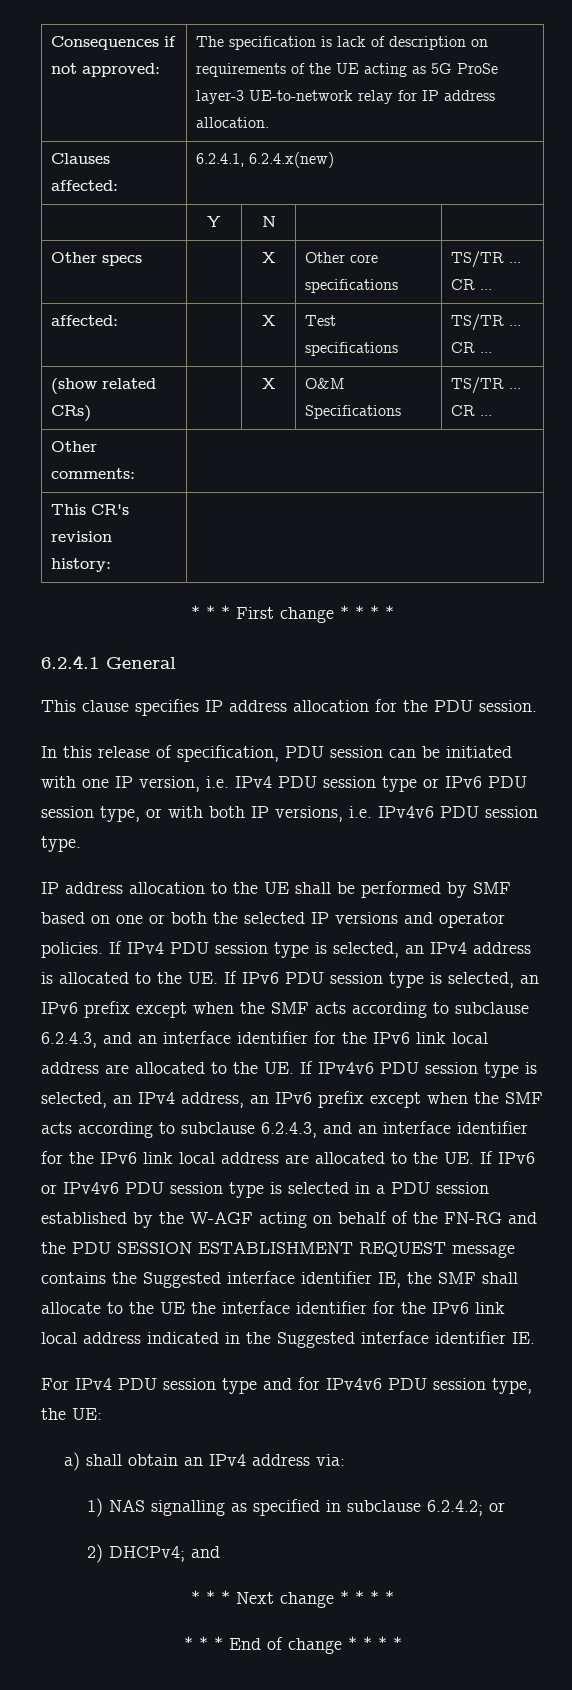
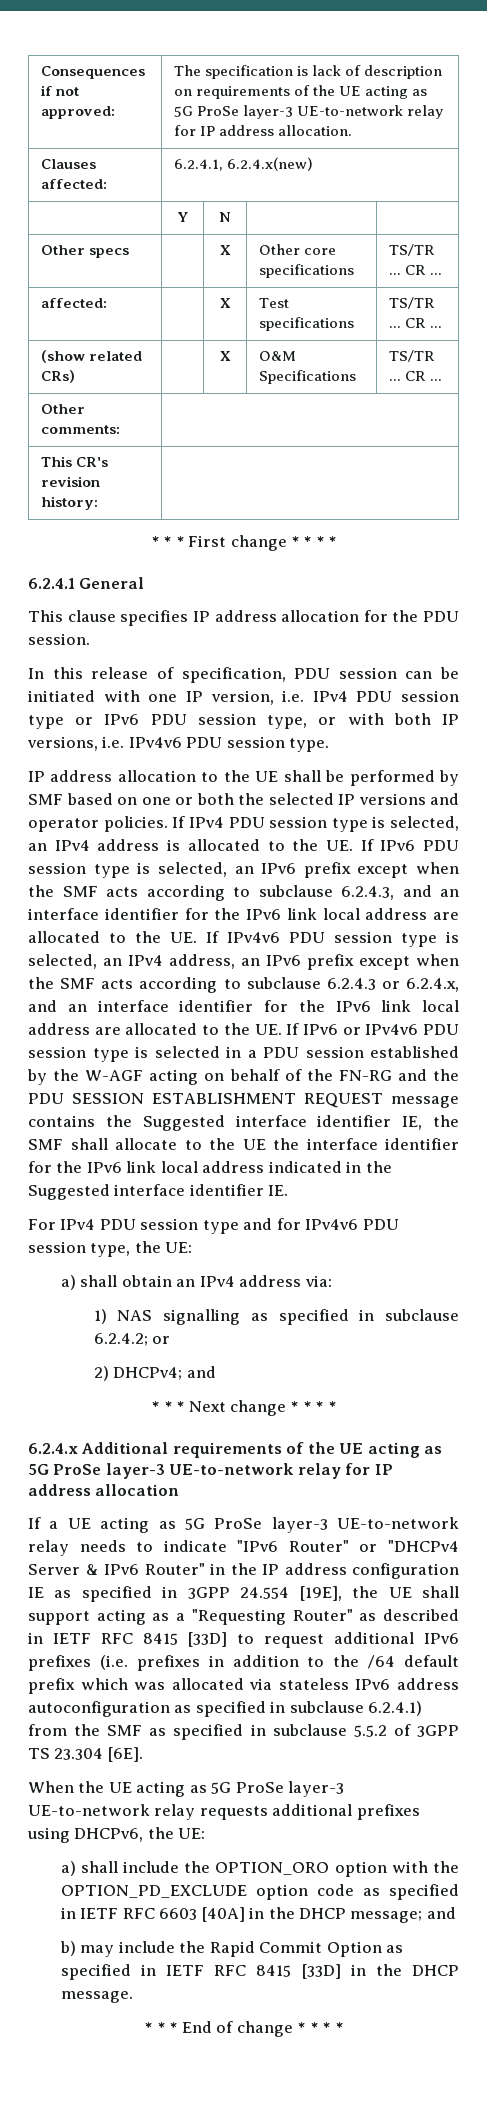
- If IPv4 PDU session type is selected, an IPv4 address is allocated to the UE. If IPv6 PDU session type is selected, an IPv6 prefix except when the SMF acts according to subclause 6.2.4.3, and an interface identifier for the IPv6 link local address are allocated to the UE. If IPv4v6 PDU session type is selected, an IPv4 address, an IPv6 prefix except when the SMF acts according to subclause 6.2.4.3, and an interface identifier for the IPv6 link local address are allocated to the UE. If IPv6 or IPv4v6 PDU session type is selected in a PDU session established by the W-AGF acting on behalf of the FN-RG and the PDU SESSION ESTABLISHMENT REQUEST message contains the Suggested interface identifier IE, the SMF shall allocate to the UE the interface identifier for the IPv6 link local address indicated in the Suggested interface identifier IE.
+ If IPv4 PDU session type is selected, an IPv4 address is allocated to the UE. If IPv6 PDU session type is selected, an IPv6 prefix except when the SMF acts according to subclause 6.2.4.3, and an interface identifier for the IPv6 link local address are allocated to the UE. If IPv4v6 PDU session type is selected, an IPv4 address, an IPv6 prefix except when the SMF acts according to subclause 6.2.4.3 or 6.2.4.x, and an interface identifier for the IPv6 link local address are allocated to the UE. If IPv6 or IPv4v6 PDU session type is selected in a PDU session established by the W-AGF acting on behalf of the FN-RG and the PDU SESSION ESTABLISHMENT REQUEST message contains the Suggested interface identifier IE, the SMF shall allocate to the UE the interface identifier for the IPv6 link local address indicated in the Suggested interface identifier IE.
+ 6.2.4.x Additional requirements of the UE acting as 5G ProSe layer-3 UE-to-network relay for IP address allocation
+ If a UE acting as 5G ProSe layer-3 UE-to-network relay needs to indicate "IPv6 Router" or "DHCPv4 Server & IPv6 Router" in the IP address configuration IE as specified in 3GPP 24.554 [19E], the UE shall support acting as a "Requesting Router" as described in IETF RFC 8415 [33D] to request additional IPv6 prefixes (i.e. prefixes in addition to the /64 default prefix which was allocated via stateless IPv6 address autoconfiguration as specified in subclause 6.2.4.1) from the SMF as specified in subclause 5.5.2 of 3GPP TS 23.304 [6E].
+ When the UE acting as 5G ProSe layer-3 UE-to-network relay requests additional prefixes using DHCPv6, the UE:
+ a) shall include the OPTION_ORO option with the OPTION_PD_EXCLUDE option code as specified in IETF RFC 6603 [40A] in the DHCP message; and
+ b) may include the Rapid Commit Option as specified in IETF RFC 8415 [33D] in the DHCP message.

